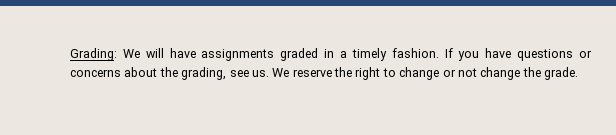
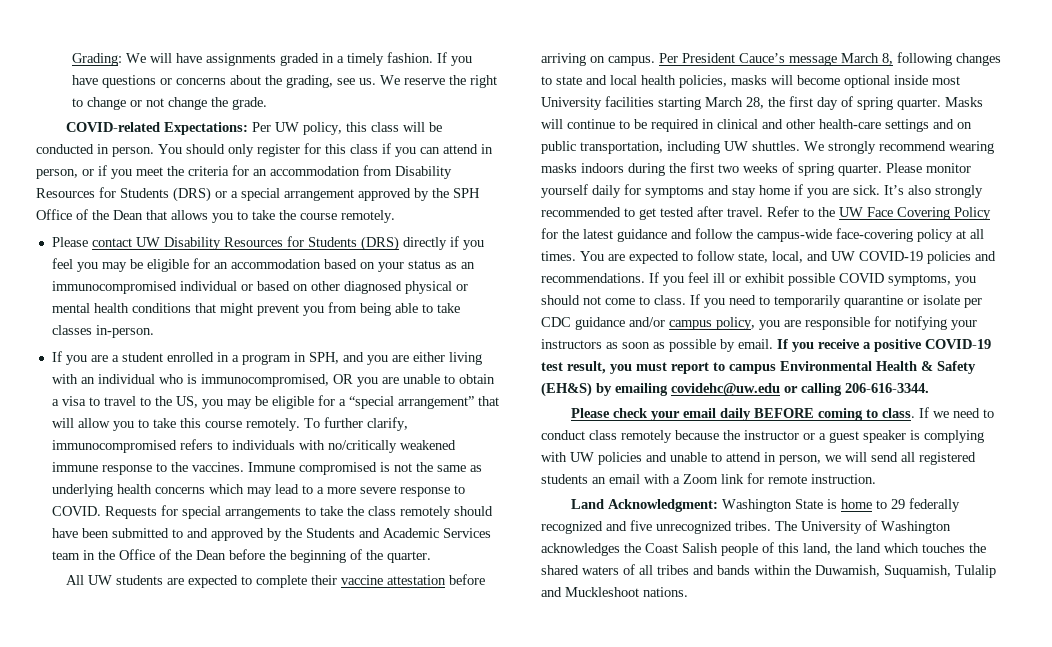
+ COVID-related Expectations: Per UW policy, this class will be conducted in person. You should only register for this class if you can attend in person, or if you meet the criteria for an accommodation from Disability Resources for Students (DRS) or a special arrangement approved by the SPH Office of the Dean that allows you to take the course remotely.
+ Please contact UW Disability Resources for Students (DRS) directly if you feel you may be eligible for an accommodation based on your status as an immunocompromised individual or based on other diagnosed physical or mental health conditions that might prevent you from being able to take classes in-person.
+ If you are a student enrolled in a program in SPH, and you are either living with an individual who is immunocompromised, OR you are unable to obtain a visa to travel to the US, you may be eligible for a “special arrangement” that will allow you to take this course remotely. To further clarify, immunocompromised refers to individuals with no/critically weakened immune response to the vaccines. Immune compromised is not the same as underlying health concerns which may lead to a more severe response to COVID. Requests for special arrangements to take the class remotely should have been submitted to and approved by the Students and Academic Services team in the Office of the Dean before the beginning of the quarter.
+ All UW students are expected to complete their vaccine attestation before arriving on campus. Per President Cauce’s message March 8, following changes to state and local health policies, masks will become optional inside most University facilities starting March 28, the first day of spring quarter. Masks will continue to be required in clinical and other health-care settings and on public transportation, including UW shuttles. We strongly recommend wearing masks indoors during the first two weeks of spring quarter. Please monitor yourself daily for symptoms and stay home if you are sick. It’s also strongly recommended to get tested after travel. Refer to the UW Face Covering Policy for the latest guidance and follow the campus-wide face-covering policy at all times. You are expected to follow state, local, and UW COVID-19 policies and recommendations. If you feel ill or exhibit possible COVID symptoms, you should not come to class. If you need to temporarily quarantine or isolate per CDC guidance and/or campus policy, you are responsible for notifying your instructors as soon as possible by email. If you receive a positive COVID-19 test result, you must report to campus Environmental Health & Safety (EH&S) by emailing covidehc@uw.edu or calling 206-616-3344.
+ Please check your email daily BEFORE coming to class. If we need to conduct class remotely because the instructor or a guest speaker is complying with UW policies and unable to attend in person, we will send all registered students an email with a Zoom link for remote instruction.
+ Land Acknowledgment: Washington State is home to 29 federally recognized and five unrecognized tribes. The University of Washington acknowledges the Coast Salish people of this land, the land which touches the shared waters of all tribes and bands within the Duwamish, Suquamish, Tulalip and Muckleshoot nations.

